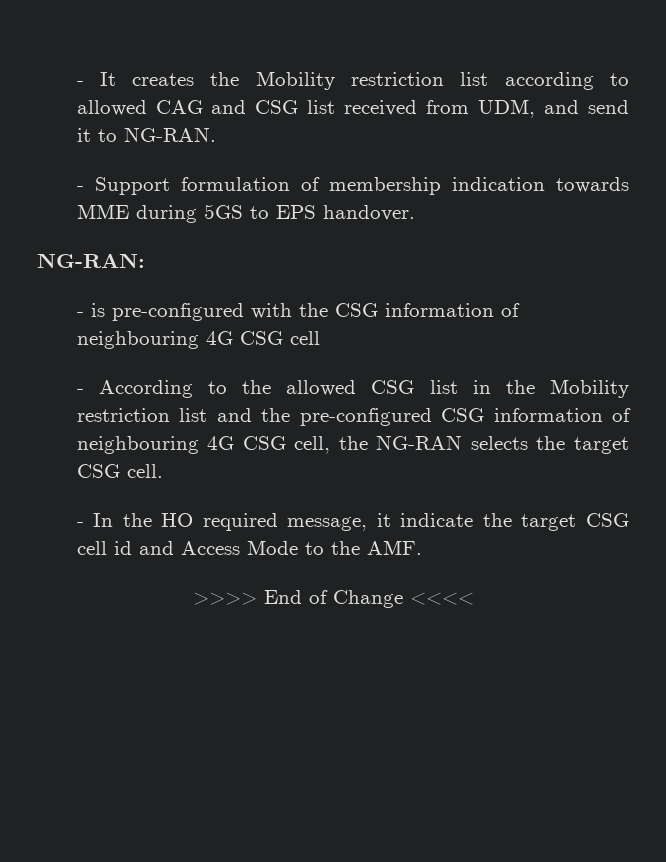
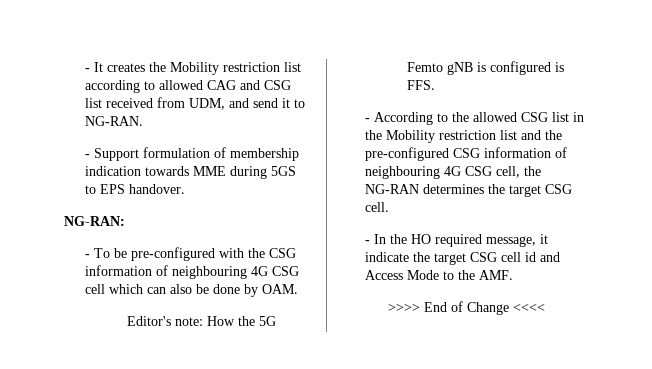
- - is pre-configured with the CSG information of neighbouring 4G CSG cell
+ - To be pre-configured with the CSG information of neighbouring 4G CSG cell which can also be done by OAM.
+ Editor's note: How the 5G Femto gNB is configured is FFS.
- - According to the allowed CSG list in the Mobility restriction list and the pre-configured CSG information of neighbouring 4G CSG cell, the NG-RAN selects the target CSG cell.
+ - According to the allowed CSG list in the Mobility restriction list and the pre-configured CSG information of neighbouring 4G CSG cell, the NG-RAN determines the target CSG cell.

